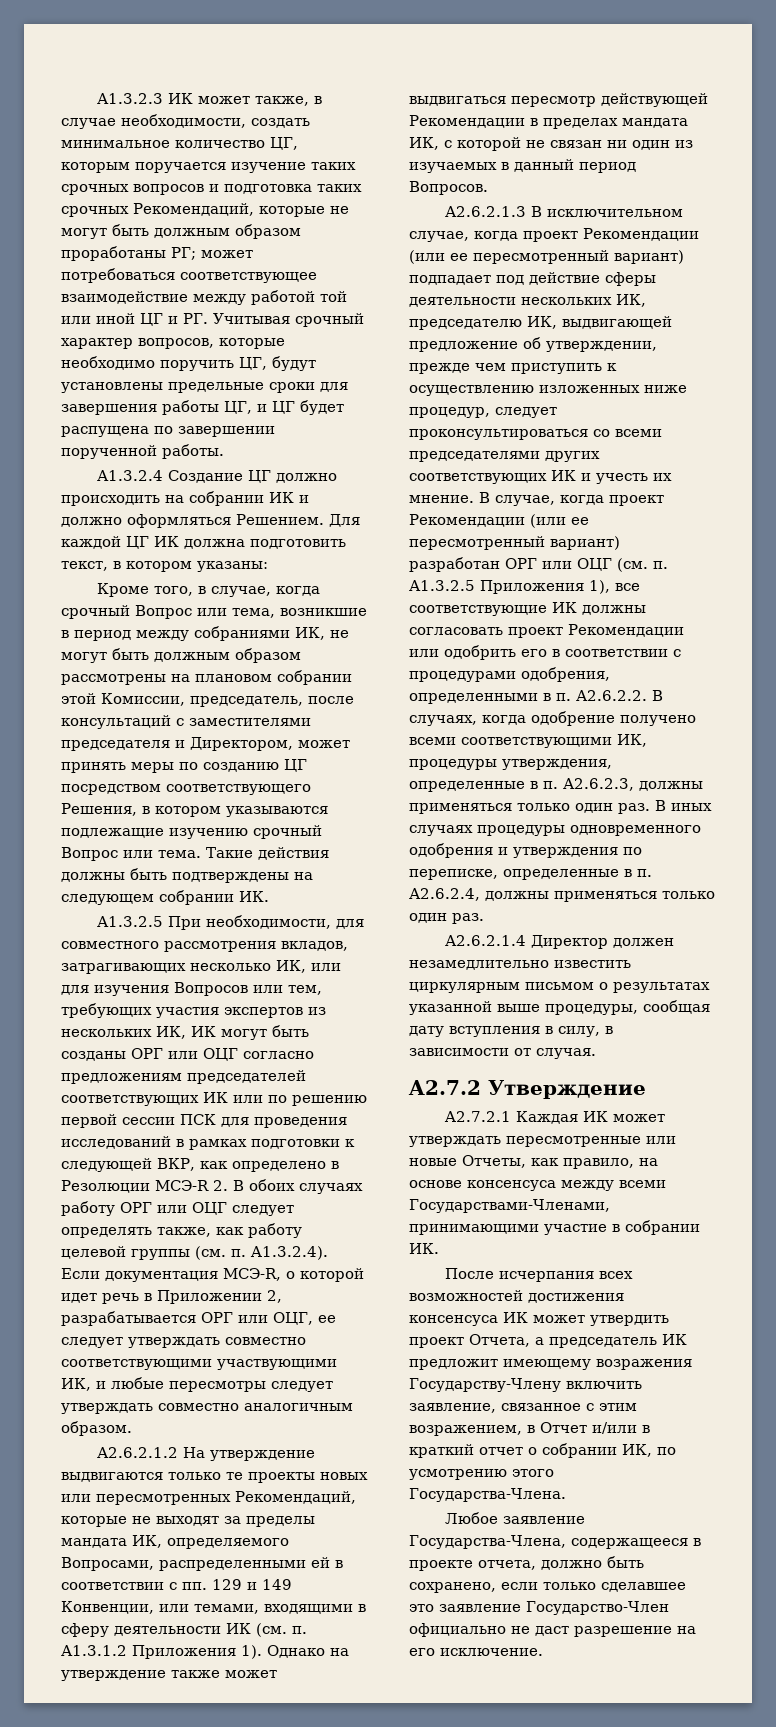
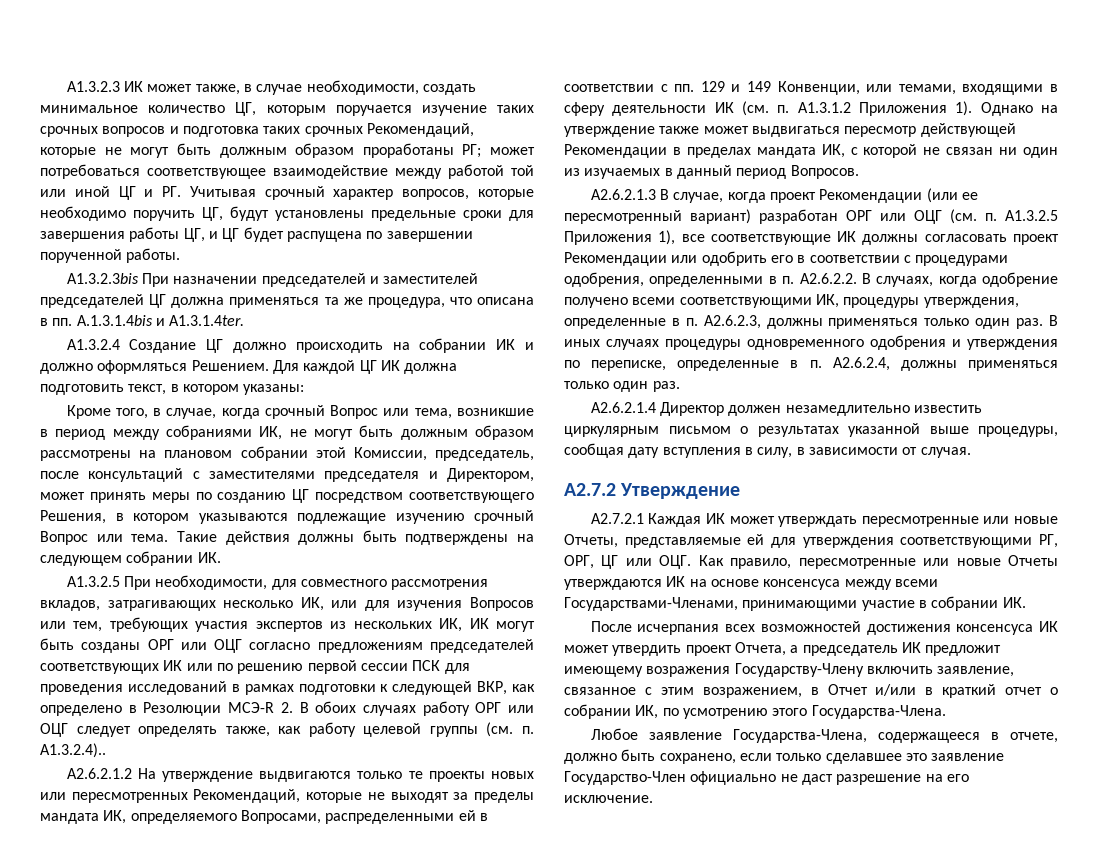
+ A1.3.2.3bis При назначении председателей и заместителей председателей ЦГ должна применяться та же процедура, что описана в пп. A.1.3.1.4bis и A1.3.1.4ter.
- А1.3.2.5 При необходимости, для совместного рассмотрения вкладов, затрагивающих несколько ИК, или для изучения Вопросов или тем, требующих участия экспертов из нескольких ИК, ИК могут быть созданы ОРГ или ОЦГ согласно предложениям председателей соответствующих ИК или по решению первой сессии ПСК для проведения исследований в рамках подготовки к следующей ВКР, как определено в Резолюции МСЭ-R 2. В обоих случаях работу ОРГ или ОЦГ следует определять также, как работу целевой группы (см. п. A1.3.2.4). Если документация МСЭ-R, о которой идет речь в Приложении 2, разрабатывается ОРГ или ОЦГ, ее следует утверждать совместно соответствующими участвующими ИК, и любые пересмотры следует утверждать совместно аналогичным образом.
+ А1.3.2.5 При необходимости, для совместного рассмотрения вкладов, затрагивающих несколько ИК, или для изучения Вопросов или тем, требующих участия экспертов из нескольких ИК, ИК могут быть созданы ОРГ или ОЦГ согласно предложениям председателей соответствующих ИК или по решению первой сессии ПСК для проведения исследований в рамках подготовки к следующей ВКР, как определено в Резолюции МСЭ-R 2. В обоих случаях работу ОРГ или ОЦГ следует определять также, как работу целевой группы (см. п. A1.3.2.4)..
- А2.6.2.1.3 В исключительном случае, когда проект Рекомендации (или ее пересмотренный вариант) подпадает под действие сферы деятельности нескольких ИК, председателю ИК, выдвигающей предложение об утверждении, прежде чем приступить к осуществлению изложенных ниже процедур, следует проконсультироваться со всеми председателями других соответствующих ИК и учесть их мнение. В случае, когда проект Рекомендации (или ее пересмотренный вариант) разработан ОРГ или ОЦГ (см. п. А1.3.2.5 Приложения 1), все соответствующие ИК должны согласовать проект Рекомендации или одобрить его в соответствии с процедурами одобрения, определенными в п. А2.6.2.2. В случаях, когда одобрение получено всеми соответствующими ИК, процедуры утверждения, определенные в п. А2.6.2.3, должны применяться только один раз.
+ А2.6.2.1.3 В случае, когда проект Рекомендации (или ее пересмотренный вариант) разработан ОРГ или ОЦГ (см. п. А1.3.2.5 Приложения 1), все соответствующие ИК должны согласовать проект Рекомендации или одобрить его в соответствии с процедурами одобрения, определенными в п. А2.6.2.2. В случаях, когда одобрение получено всеми соответствующими ИК, процедуры утверждения, определенные в п. А2.6.2.3, должны применяться только один раз.
- A2.7.2.1 Каждая ИК может утверждать пересмотренные или новые Отчеты, как правило, на основе консенсуса между всеми Государствами-Членами, принимающими участие в собрании ИК.
+ A2.7.2.1 Каждая ИК может утверждать пересмотренные или новые Отчеты, представляемые ей для утверждения соответствующими РГ, ОРГ, ЦГ или ОЦГ. Как правило, пересмотренные или новые Отчеты утверждаются ИК на основе консенсуса между всеми Государствами-Членами, принимающими участие в собрании ИК.
- Любое заявление Государства-Члена, содержащееся в проекте отчета, должно быть сохранено, если только сделавшее это заявление Государство-Член официально не даст разрешение на его исключение.
+ Любое заявление Государства-Члена, содержащееся в отчете, должно быть сохранено, если только сделавшее это заявление Государство-Член официально не даст разрешение на его исключение.

